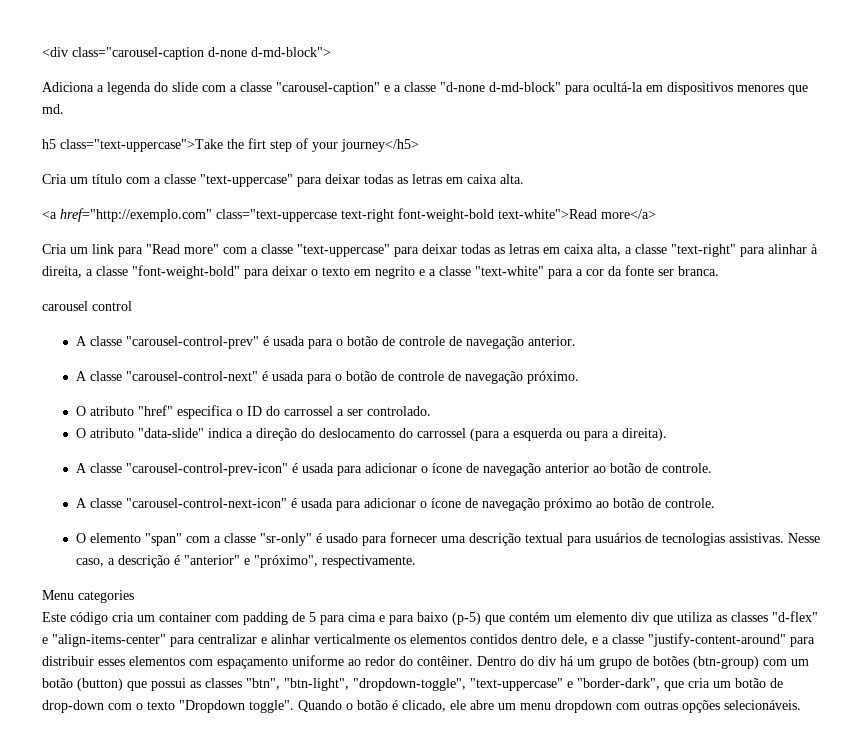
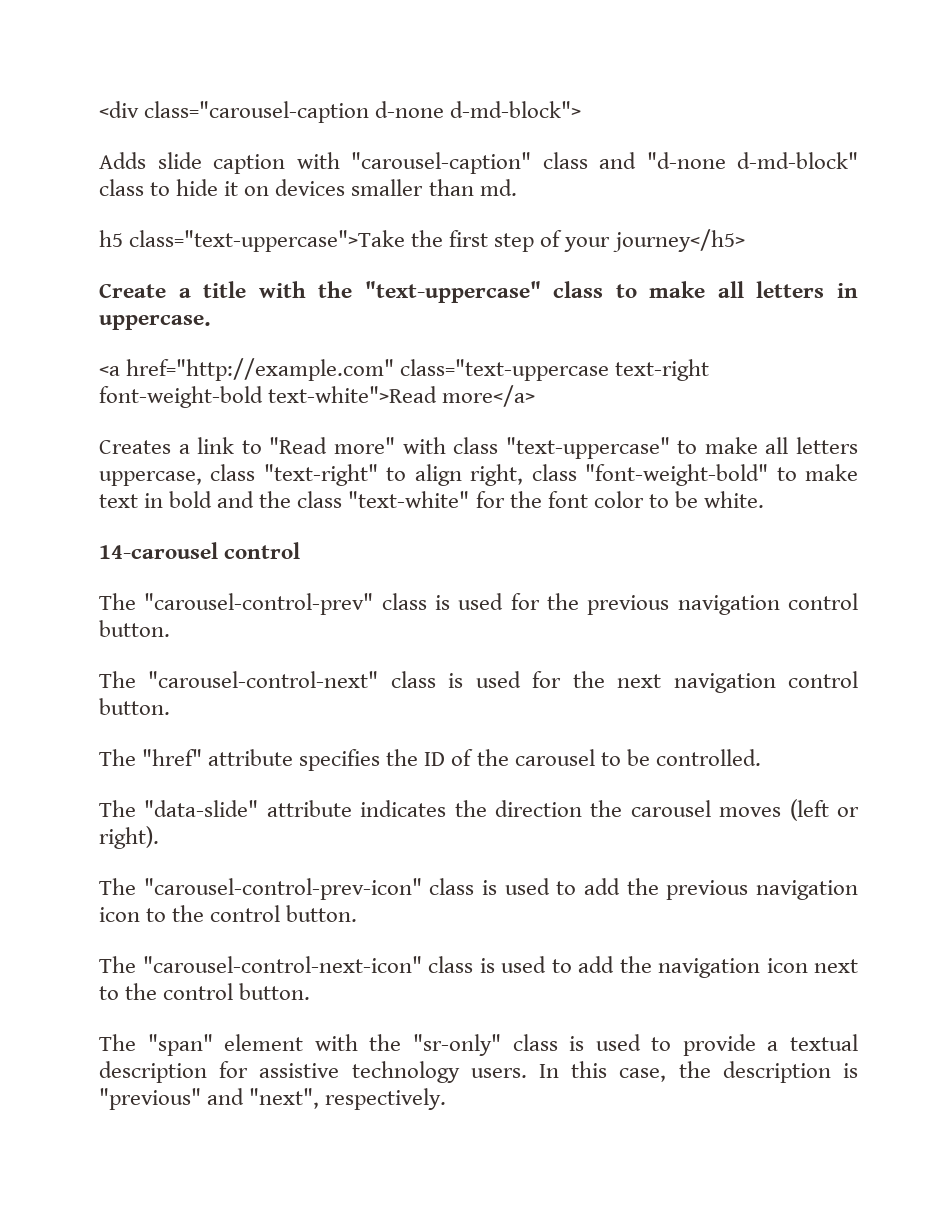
- Adiciona a legenda do slide com a classe "carousel-caption" e a classe "d-none d-md-block" para ocultá-la em dispositivos menores que md.
+ Adds slide caption with "carousel-caption" class and "d-none d-md-block" class to hide it on devices smaller than md.
- h5 class="text-uppercase">Take the firt step of your journey</h5>
+ h5 class="text-uppercase">Take the first step of your journey</h5>
- Cria um título com a classe "text-uppercase" para deixar todas as letras em caixa alta.
+ Create a title with the "text-uppercase" class to make all letters in uppercase.
- <a href="http://exemplo.com" class="text-uppercase text-right font-weight-bold text-white">Read more</a>
+ <a href="http://example.com" class="text-uppercase text-right font-weight-bold text-white">Read more</a>
- Cria um link para "Read more" com a classe "text-uppercase" para deixar todas as letras em caixa alta, a classe "text-right" para alinhar à direita, a classe "font-weight-bold" para deixar o texto em negrito e a classe "text-white" para a cor da fonte ser branca.
- carousel control
- A classe "carousel-control-prev" é usada para o botão de controle de navegação anterior.
- A classe "carousel-control-next" é usada para o botão de controle de navegação próximo.
- O atributo "href" especifica o ID do carrossel a ser controlado.
- O atributo "data-slide" indica a direção do deslocamento do carrossel (para a esquerda ou para a direita).
- A classe "carousel-control-prev-icon" é usada para adicionar o ícone de navegação anterior ao botão de controle.
- A classe "carousel-control-next-icon" é usada para adicionar o ícone de navegação próximo ao botão de controle.
- O elemento "span" com a classe "sr-only" é usado para fornecer uma descrição textual para usuários de tecnologias assistivas. Nesse caso, a descrição é "anterior" e "próximo", respectivamente.
- Menu categories
- Este código cria um container com padding de 5 para cima e para baixo (p-5) que contém um elemento div que utiliza as classes "d-flex" e "align-items-center" para centralizar e alinhar verticalmente os elementos contidos dentro dele, e a classe "justify-content-around" para distribuir esses elementos com espaçamento uniforme ao redor do contêiner. Dentro do div há um grupo de botões (btn-group) com um botão (button) que possui as classes "btn", "btn-light", "dropdown-toggle", "text-uppercase" e "border-dark", que cria um botão de drop-down com o texto "Dropdown toggle". Quando o botão é clicado, ele abre um menu dropdown com outras opções selecionáveis.
+ Creates a link to "Read more" with class "text-uppercase" to make all letters uppercase, class "text-right" to align right, class "font-weight-bold" to make text in bold and the class "text-white" for the font color to be white.
+ 14-carousel control
+ The "carousel-control-prev" class is used for the previous navigation control button.
+ The "carousel-control-next" class is used for the next navigation control button.
+ The "href" attribute specifies the ID of the carousel to be controlled.
+ The "data-slide" attribute indicates the direction the carousel moves (left or right).
+ The "carousel-control-prev-icon" class is used to add the previous navigation icon to the control button.
+ The "carousel-control-next-icon" class is used to add the navigation icon next to the control button.
+ The "span" element with the "sr-only" class is used to provide a textual description for assistive technology users. In this case, the description is "previous" and "next", respectively.

